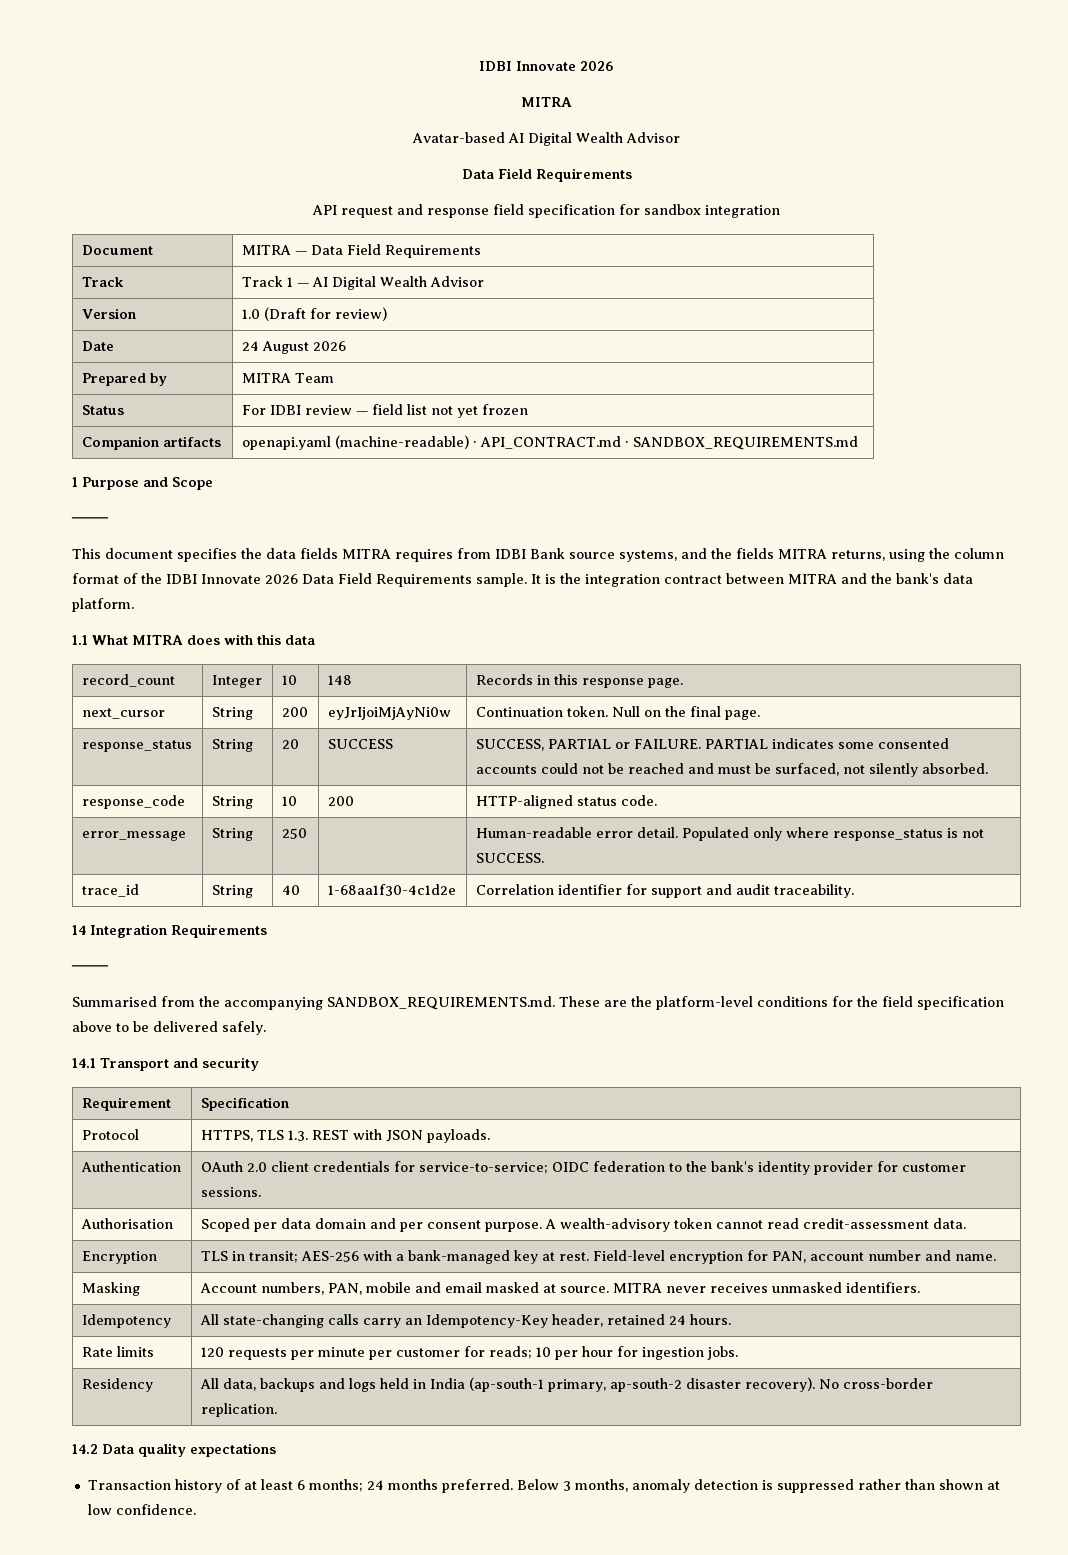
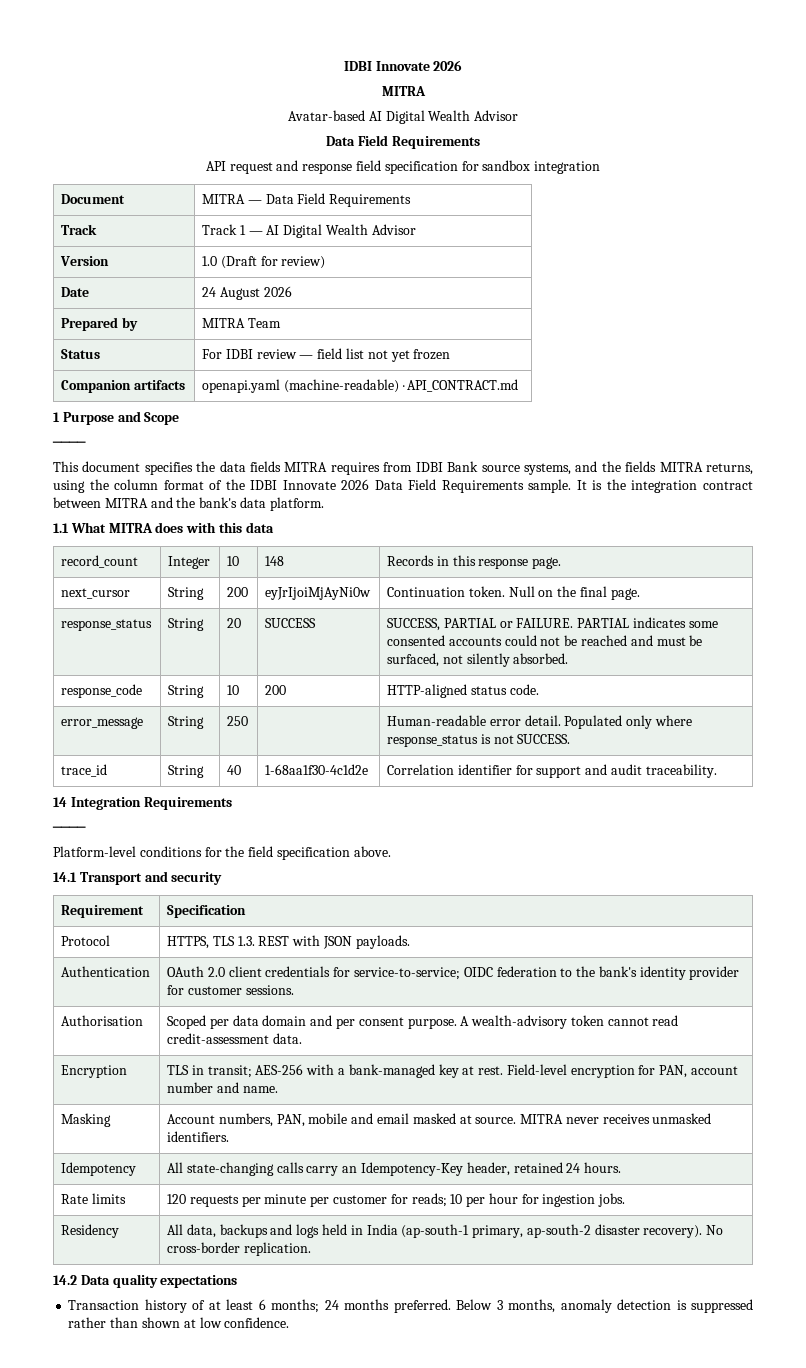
- Companion artifacts | openapi.yaml (machine-readable) · API_CONTRACT.md · SANDBOX_REQUIREMENTS.md
+ Companion artifacts | openapi.yaml (machine-readable) · API_CONTRACT.md
- Summarised from the accompanying SANDBOX_REQUIREMENTS.md. These are the platform-level conditions for the field specification above to be delivered safely.
+ Platform-level conditions for the field specification above.

